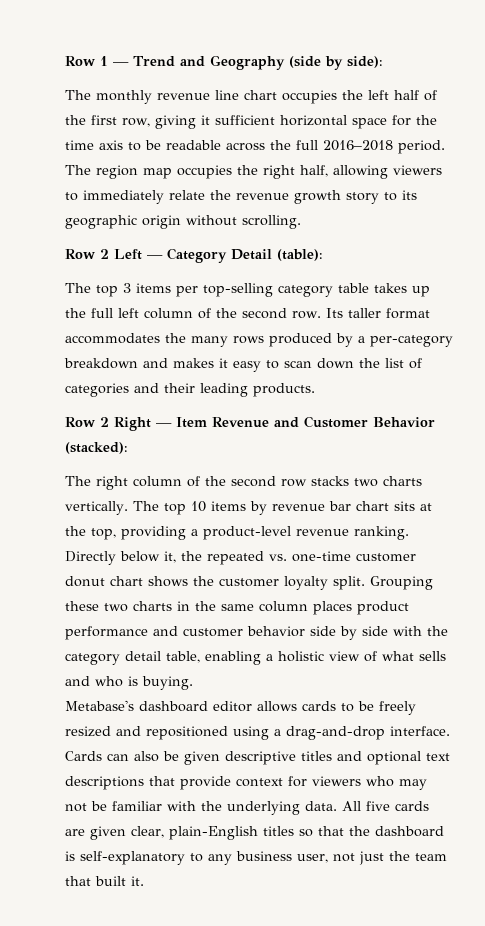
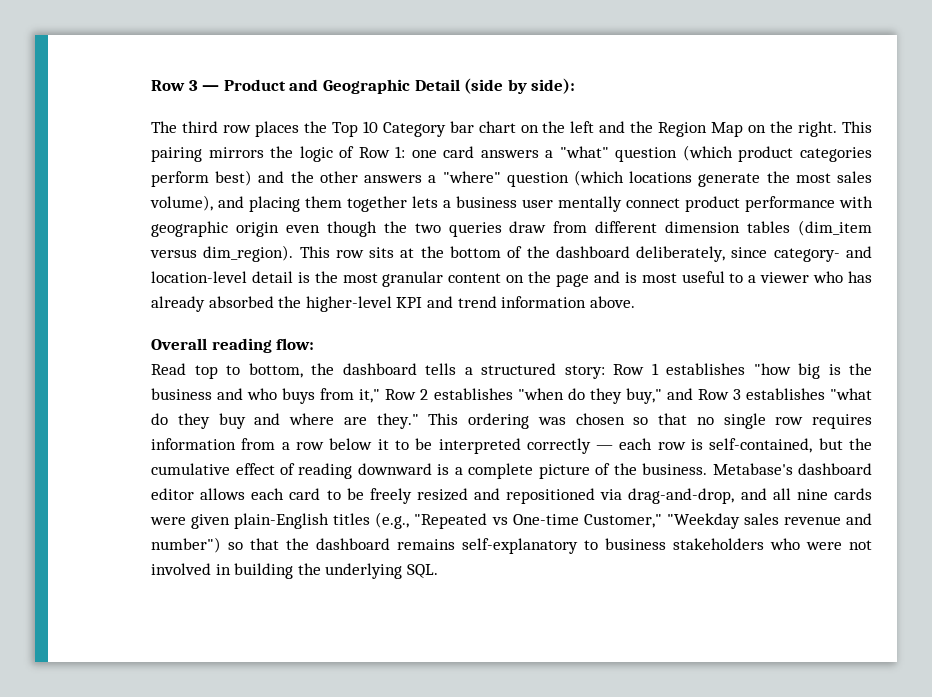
- Row 1 — Trend and Geography (side by side):
- The monthly revenue line chart occupies the left half of the first row, giving it sufficient horizontal space for the time axis to be readable across the full 2016–2018 period. The region map occupies the right half, allowing viewers to immediately relate the revenue growth story to its geographic origin without scrolling.
- Row 2 Left — Category Detail (table):
- The top 3 items per top-selling category table takes up the full left column of the second row. Its taller format accommodates the many rows produced by a per-category breakdown and makes it easy to scan down the list of categories and their leading products.
- Row 2 Right — Item Revenue and Customer Behavior (stacked):
- The right column of the second row stacks two charts vertically. The top 10 items by revenue bar chart sits at the top, providing a product-level revenue ranking. Directly below it, the repeated vs. one-time customer donut chart shows the customer loyalty split. Grouping these two charts in the same column places product performance and customer behavior side by side with the category detail table, enabling a holistic view of what sells and who is buying.
- Metabase's dashboard editor allows cards to be freely resized and repositioned using a drag-and-drop interface. Cards can also be given descriptive titles and optional text descriptions that provide context for viewers who may not be familiar with the underlying data. All five cards are given clear, plain-English titles so that the dashboard is self-explanatory to any business user, not just the team that built it.
+ Row 3 — Product and Geographic Detail (side by side):
+ The third row places the Top 10 Category bar chart on the left and the Region Map on the right. This pairing mirrors the logic of Row 1: one card answers a "what" question (which product categories perform best) and the other answers a "where" question (which locations generate the most sales volume), and placing them together lets a business user mentally connect product performance with geographic origin even though the two queries draw from different dimension tables (dim_item versus dim_region). This row sits at the bottom of the dashboard deliberately, since category- and location-level detail is the most granular content on the page and is most useful to a viewer who has already absorbed the higher-level KPI and trend information above.
+ Overall reading flow:
+ Read top to bottom, the dashboard tells a structured story: Row 1 establishes "how big is the business and who buys from it," Row 2 establishes "when do they buy," and Row 3 establishes "what do they buy and where are they." This ordering was chosen so that no single row requires information from a row below it to be interpreted correctly — each row is self-contained, but the cumulative effect of reading downward is a complete picture of the business. Metabase's dashboard editor allows each card to be freely resized and repositioned via drag-and-drop, and all nine cards were given plain-English titles (e.g., "Repeated vs One-time Customer," "Weekday sales revenue and number") so that the dashboard remains self-explanatory to business stakeholders who were not involved in building the underlying SQL.

